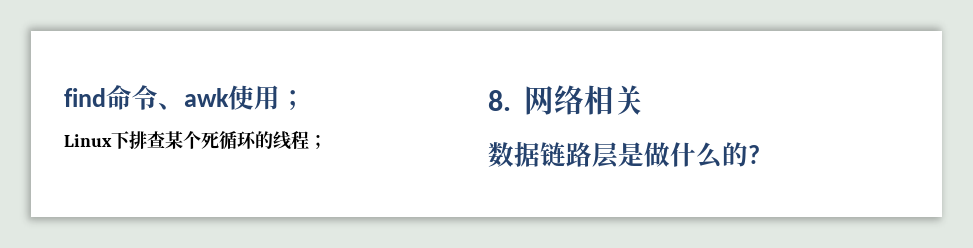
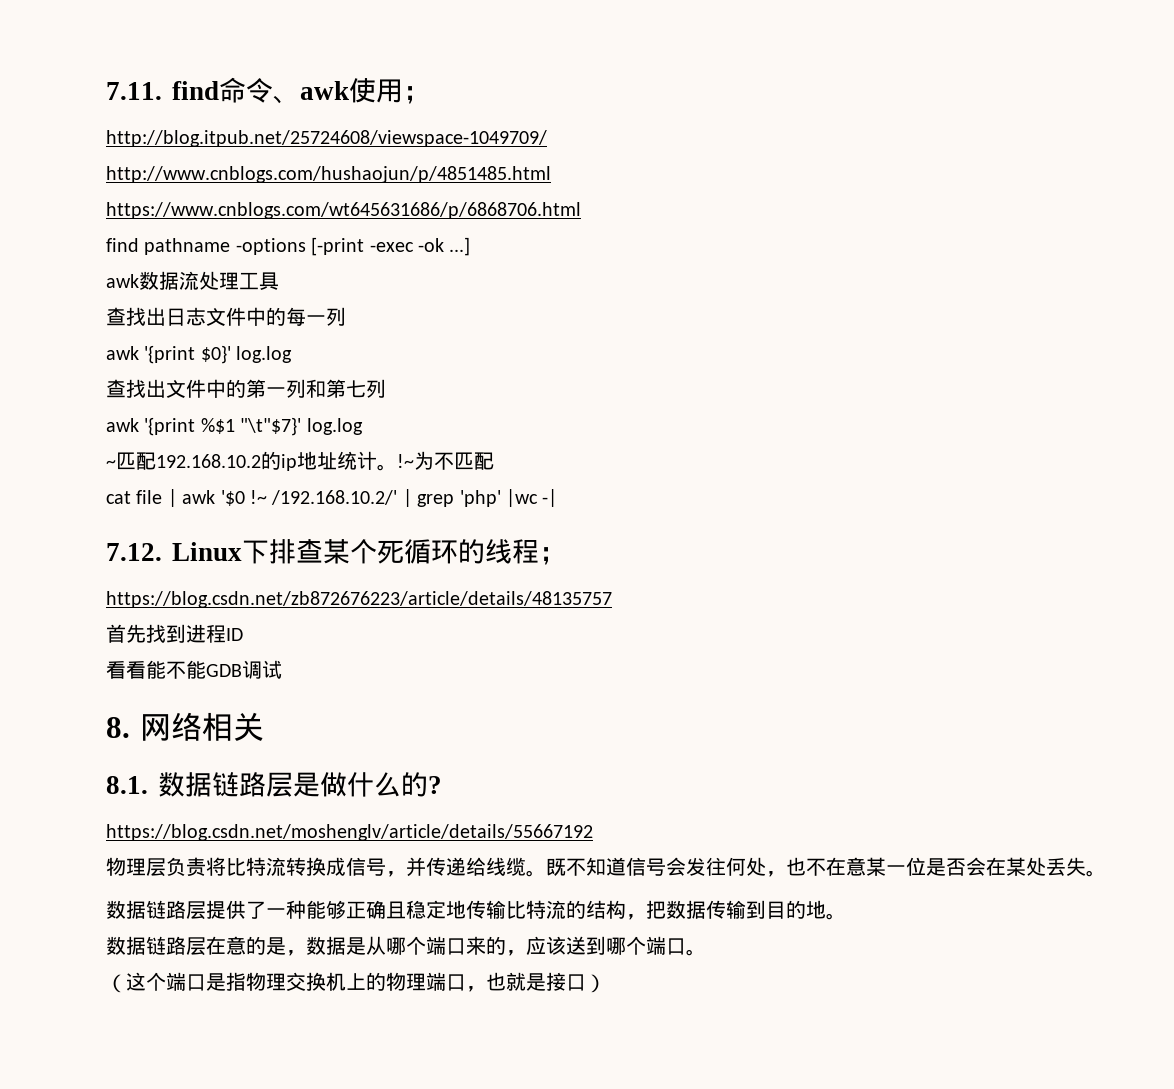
- find命令、awk使用；
+ 7.11. find命令、awk使用；
- Linux下排查某个死循环的线程；
+ http://blog.itpub.net/25724608/viewspace-1049709/
+ http://www.cnblogs.com/hushaojun/p/4851485.html
+ https://www.cnblogs.com/wt645631686/p/6868706.html
+ find pathname -options [-print -exec -ok ...]
+ awk数据流处理工具
+ 查找出日志文件中的每一列
+ awk '{print $0}' log.log
+ 查找出文件中的第一列和第七列
+ awk '{print %$1 "\t"$7}' log.log
+ ~匹配192.168.10.2的ip地址统计。!~为不匹配
+ cat file | awk '$0 !~ /192.168.10.2/' | grep 'php' |wc -|
+ 7.12. Linux下排查某个死循环的线程；
+ https://blog.csdn.net/zb872676223/article/details/48135757
+ 首先找到进程ID
+ 看看能不能GDB调试
- 数据链路层是做什么的?
+ 8.1.数据链路层是做什么的?
+ https://blog.csdn.net/moshenglv/article/details/55667192
+ 物理层负责将比特流转换成信号，并传递给线缆。既不知道信号会发往何处，也不在意某一位是否会在某处丢失。
+ 数据链路层提供了一种能够正确且稳定地传输比特流的结构，把数据传输到目的地。
+ 数据链路层在意的是，数据是从哪个端口来的，应该送到哪个端口。
+ （这个端口是指物理交换机上的物理端口，也就是接口）

